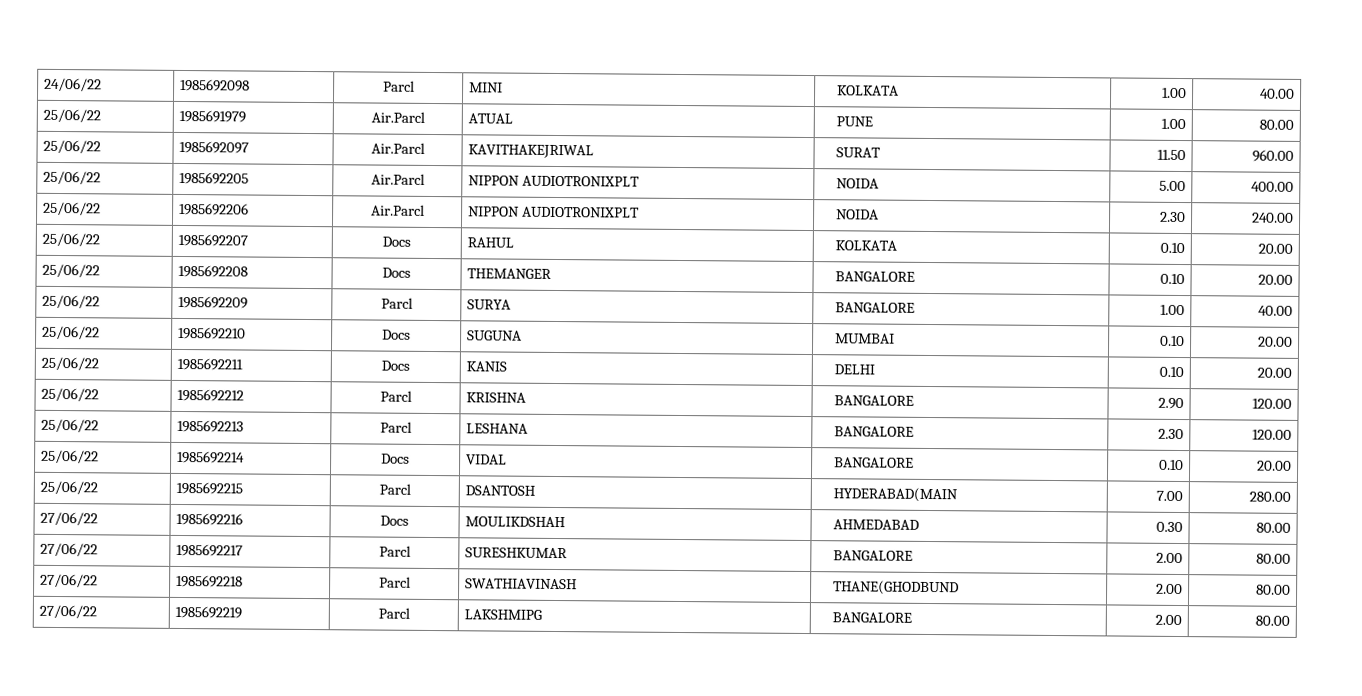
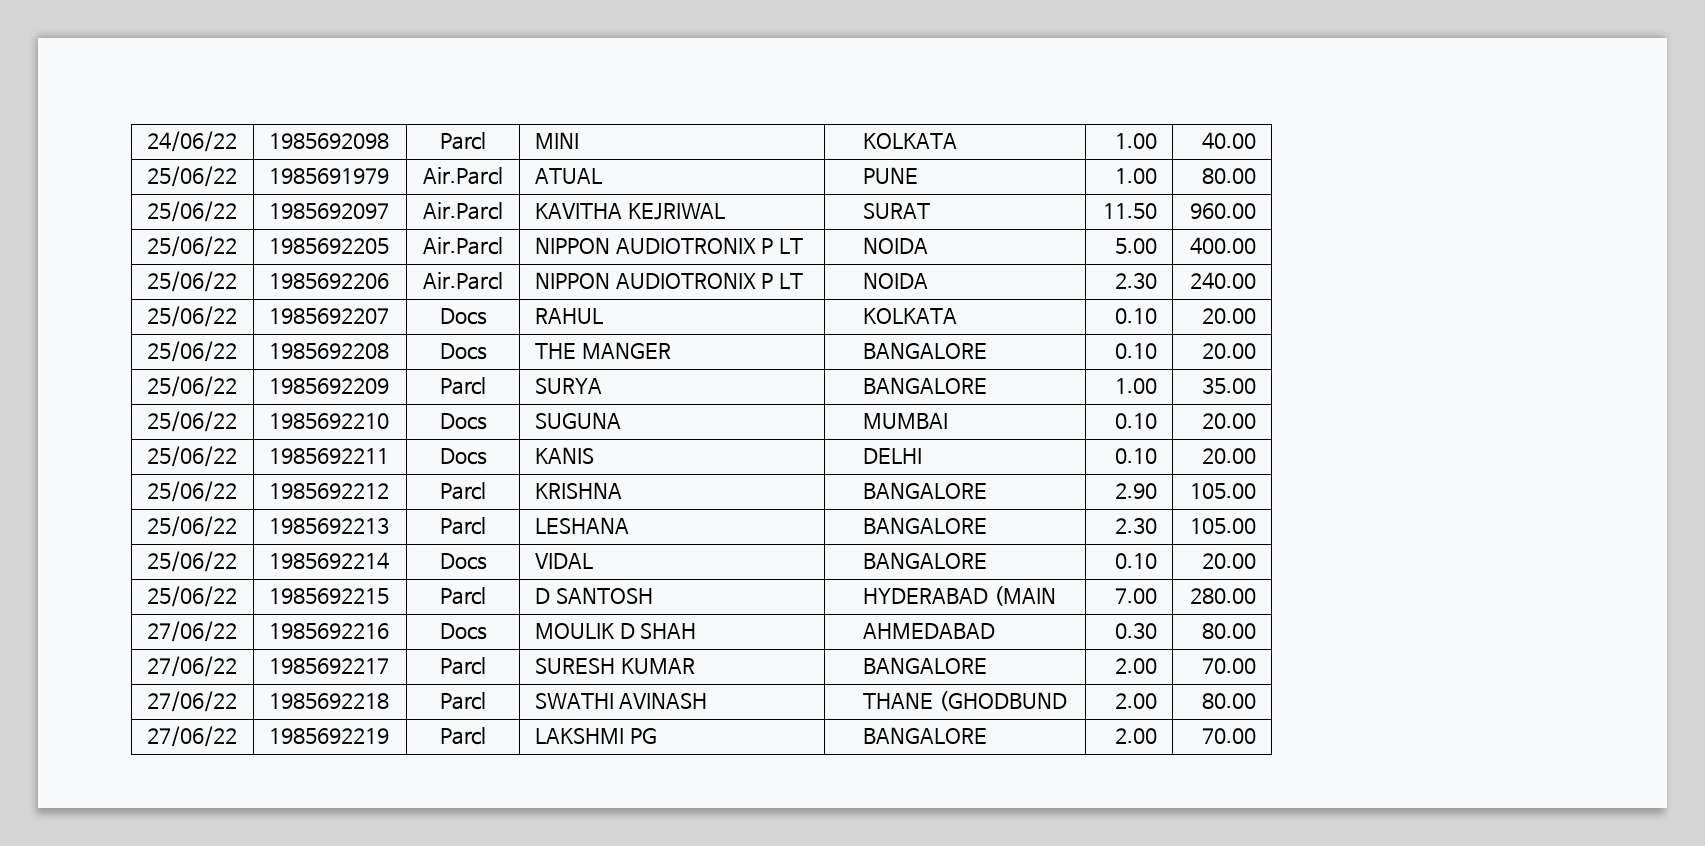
- 25/06/22 | 1985692097 | Air.Parcl | KAVITHAKEJRIWAL | SURAT | 11.50 | 960.00
+ 25/06/22 | 1985692097 | Air.Parcl | KAVITHA KEJRIWAL | SURAT | 11.50 | 960.00
- 25/06/22 | 1985692205 | Air.Parcl | NIPPON AUDIOTRONIXPLT | NOIDA | 5.00 | 400.00
+ 25/06/22 | 1985692205 | Air.Parcl | NIPPON AUDIOTRONIX P LT | NOIDA | 5.00 | 400.00
- 25/06/22 | 1985692206 | Air.Parcl | NIPPON AUDIOTRONIXPLT | NOIDA | 2.30 | 240.00
+ 25/06/22 | 1985692206 | Air.Parcl | NIPPON AUDIOTRONIX P LT | NOIDA | 2.30 | 240.00
- 25/06/22 | 1985692208 | Docs | THEMANGER | BANGALORE | 0.10 | 20.00
+ 25/06/22 | 1985692208 | Docs | THE MANGER | BANGALORE | 0.10 | 20.00
- 25/06/22 | 1985692209 | Parcl | SURYA | BANGALORE | 1.00 | 40.00
+ 25/06/22 | 1985692209 | Parcl | SURYA | BANGALORE | 1.00 | 35.00
- 25/06/22 | 1985692212 | Parcl | KRISHNA | BANGALORE | 2.90 | 120.00
+ 25/06/22 | 1985692212 | Parcl | KRISHNA | BANGALORE | 2.90 | 105.00
- 25/06/22 | 1985692213 | Parcl | LESHANA | BANGALORE | 2.30 | 120.00
+ 25/06/22 | 1985692213 | Parcl | LESHANA | BANGALORE | 2.30 | 105.00
- 25/06/22 | 1985692215 | Parcl | DSANTOSH | HYDERABAD(MAIN | 7.00 | 280.00
+ 25/06/22 | 1985692215 | Parcl | D SANTOSH | HYDERABAD (MAIN | 7.00 | 280.00
- 27/06/22 | 1985692216 | Docs | MOULIKDSHAH | AHMEDABAD | 0.30 | 80.00
+ 27/06/22 | 1985692216 | Docs | MOULIK D SHAH | AHMEDABAD | 0.30 | 80.00
- 27/06/22 | 1985692217 | Parcl | SURESHKUMAR | BANGALORE | 2.00 | 80.00
+ 27/06/22 | 1985692217 | Parcl | SURESH KUMAR | BANGALORE | 2.00 | 70.00
- 27/06/22 | 1985692218 | Parcl | SWATHIAVINASH | THANE(GHODBUND | 2.00 | 80.00
+ 27/06/22 | 1985692218 | Parcl | SWATHI AVINASH | THANE (GHODBUND | 2.00 | 80.00
- 27/06/22 | 1985692219 | Parcl | LAKSHMIPG | BANGALORE | 2.00 | 80.00
+ 27/06/22 | 1985692219 | Parcl | LAKSHMI PG | BANGALORE | 2.00 | 70.00

